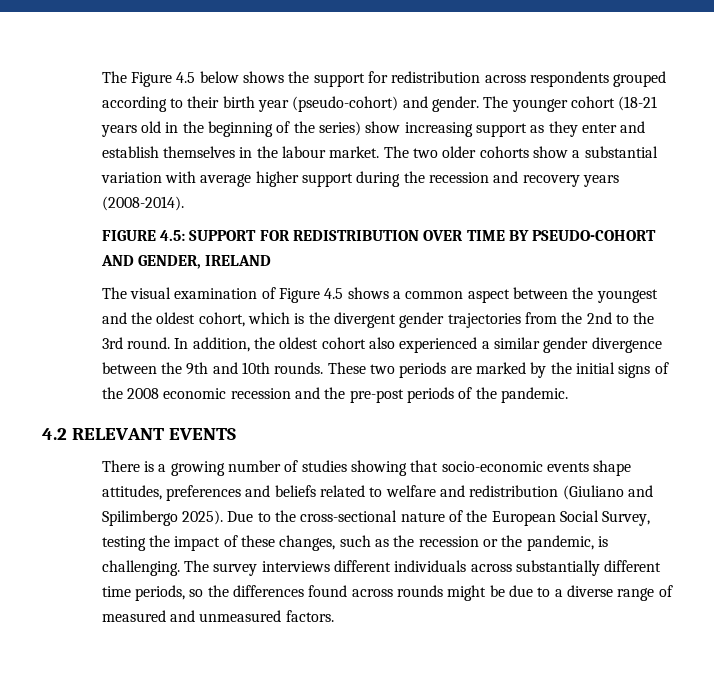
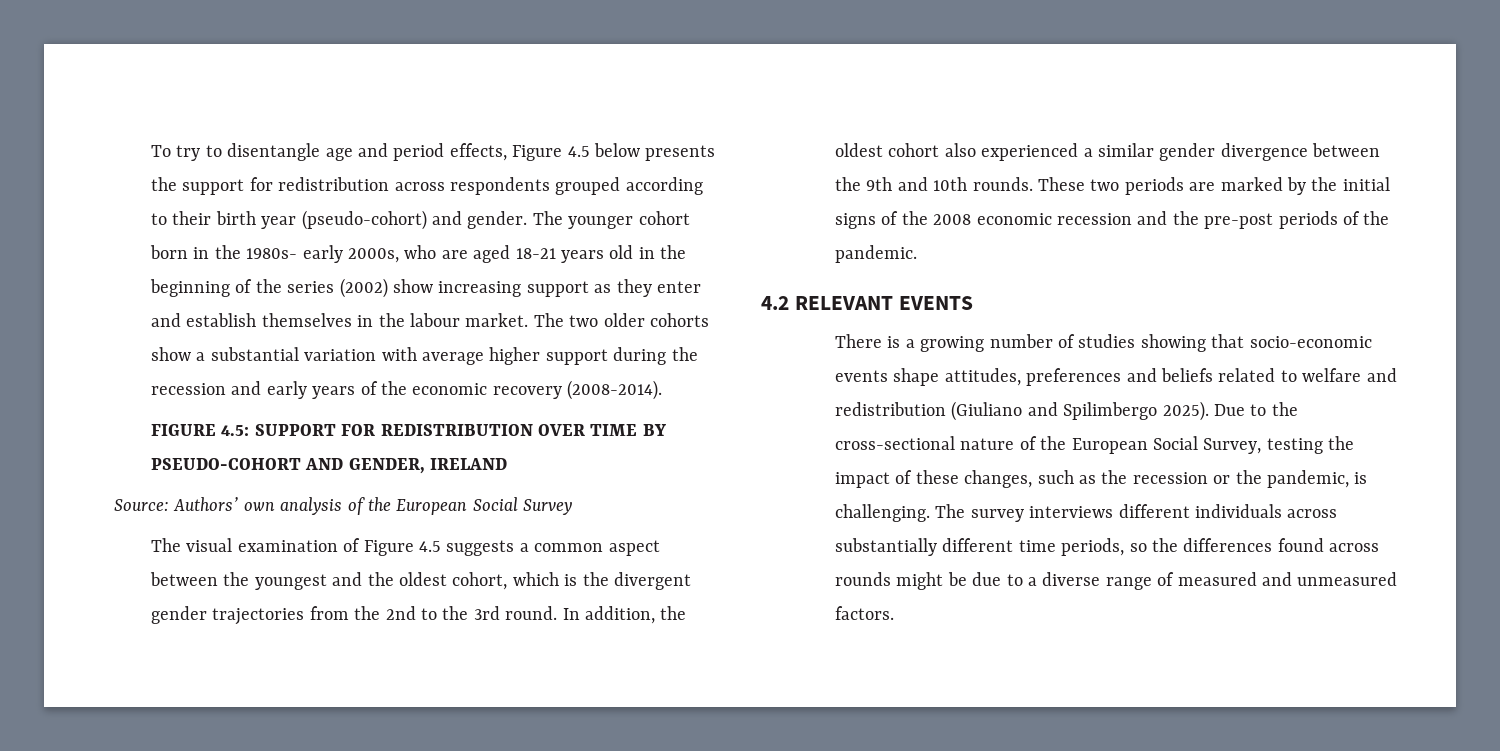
- The Figure 4.5 below shows the support for redistribution across respondents grouped according to their birth year (pseudo-cohort) and gender.
+ To try to disentangle age and period effects, Figure 4.5 below presents the support for redistribution across respondents grouped according to their birth year (pseudo-cohort) and gender.
- The younger cohort (18-21 years old in the beginning of the series) show increasing support as they enter and establish themselves in the labour market.
+ The younger cohort born in the 1980s- early 2000s, who are aged 18-21 years old in the beginning of the series (2002) show increasing support as they enter and establish themselves in the labour market.
- The two older cohorts show a substantial variation with average higher support during the recession and recovery years (2008-2014).
+ The two older cohorts show a substantial variation with average higher support during the recession and early years of the economic recovery (2008-2014).
+ Source: Authors’ own analysis of the European Social Survey
- The visual examination of Figure 4.5 shows a common aspect between the youngest and the oldest cohort, which is the divergent gender trajectories from the 2nd to the 3rd round.
+ The visual examination of Figure 4.5 suggests a common aspect between the youngest and the oldest cohort, which is the divergent gender trajectories from the 2nd to the 3rd round.

